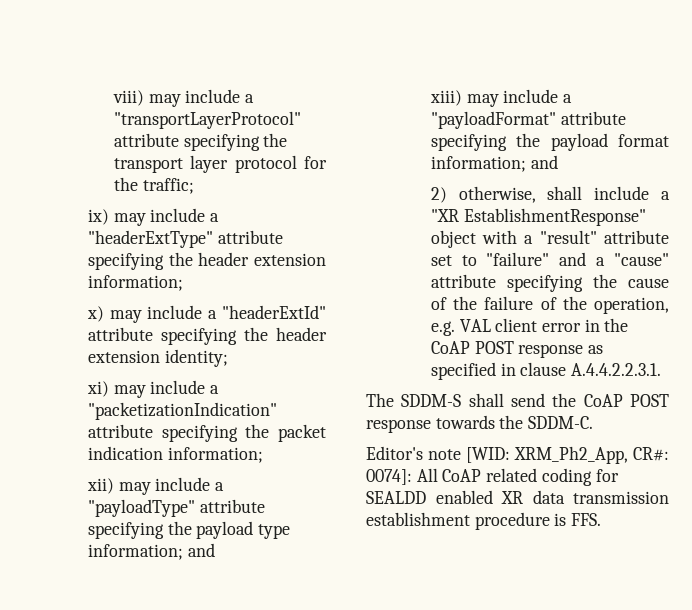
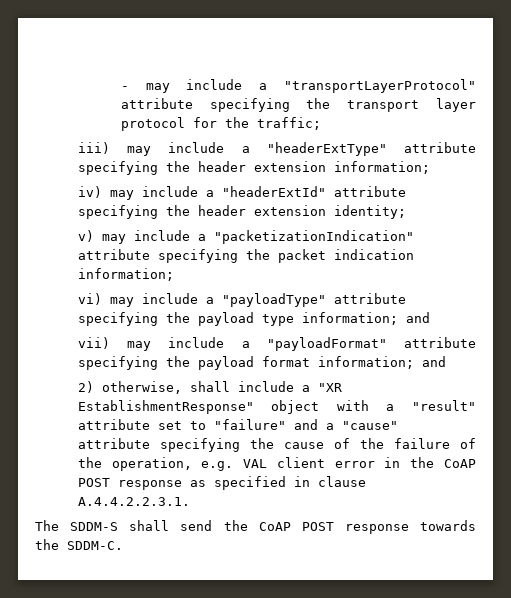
- viii) may include a "transportLayerProtocol" attribute specifying the transport layer protocol for the traffic;
+ - may include a "transportLayerProtocol" attribute specifying the transport layer protocol for the traffic;
- ix) may include a "headerExtType" attribute specifying the header extension information;
+ iii) may include a "headerExtType" attribute specifying the header extension information;
- x) may include a "headerExtId" attribute specifying the header extension identity;
+ iv) may include a "headerExtId" attribute specifying the header extension identity;
- xi) may include a "packetizationIndication" attribute specifying the packet indication information;
+ v) may include a "packetizationIndication" attribute specifying the packet indication information;
- xii) may include a "payloadType" attribute specifying the payload type information; and
+ vi) may include a "payloadType" attribute specifying the payload type information; and
- xiii) may include a "payloadFormat" attribute specifying the payload format information; and
+ vii) may include a "payloadFormat" attribute specifying the payload format information; and
- Editor's note [WID: XRM_Ph2_App, CR#: 0074]: All CoAP related coding for SEALDD enabled XR data transmission establishment procedure is FFS.

